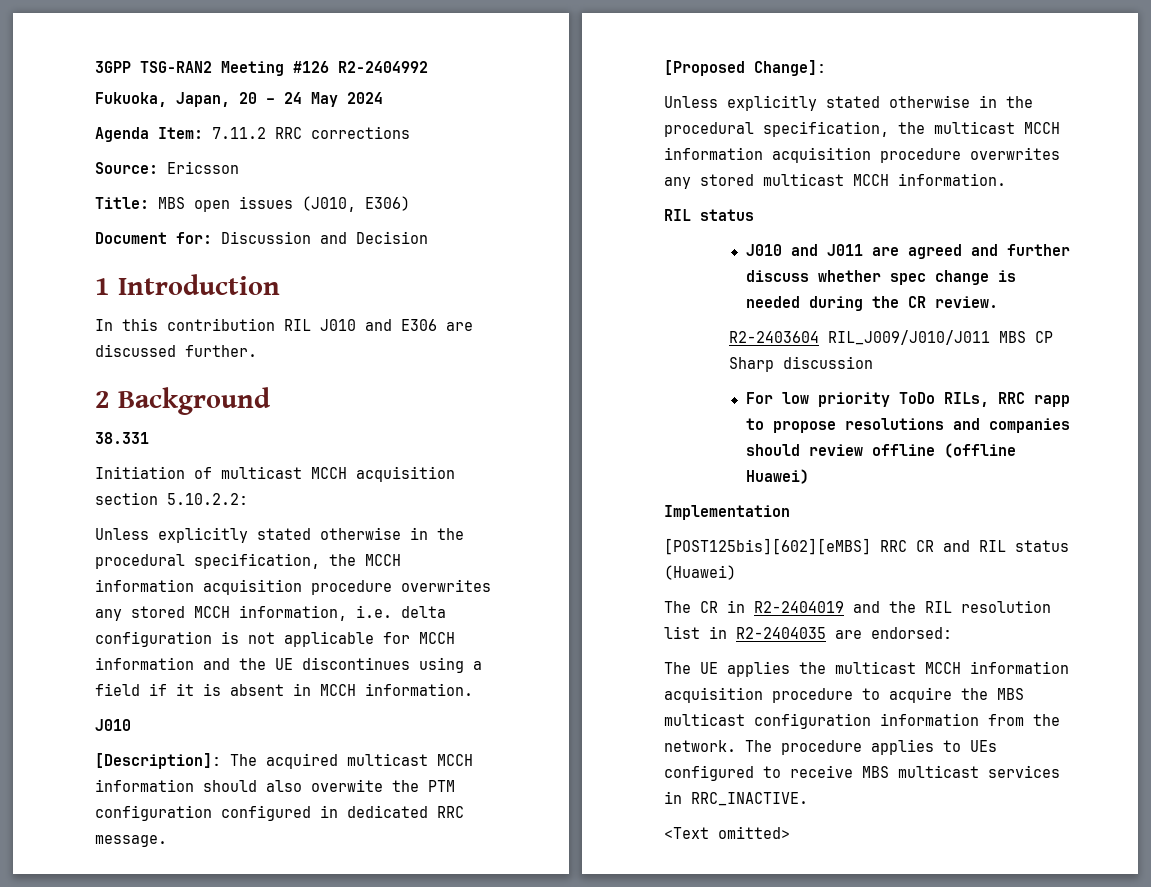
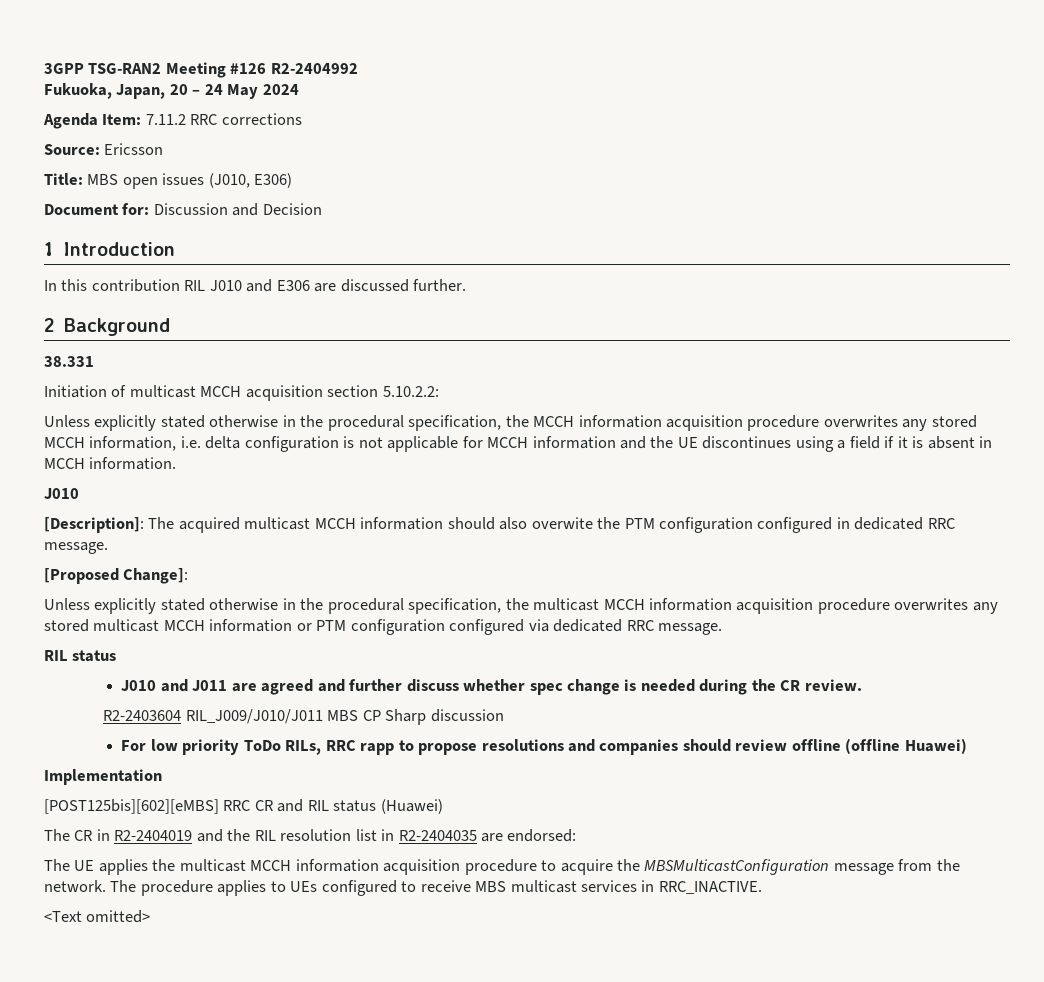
- Unless explicitly stated otherwise in the procedural specification, the multicast MCCH information acquisition procedure overwrites any stored multicast MCCH information.
+ Unless explicitly stated otherwise in the procedural specification, the multicast MCCH information acquisition procedure overwrites any stored multicast MCCH information or PTM configuration configured via dedicated RRC message.
- The UE applies the multicast MCCH information acquisition procedure to acquire the MBS multicast configuration information from the network.
+ The UE applies the multicast MCCH information acquisition procedure to acquire the MBSMulticastConfiguration message from the network.

